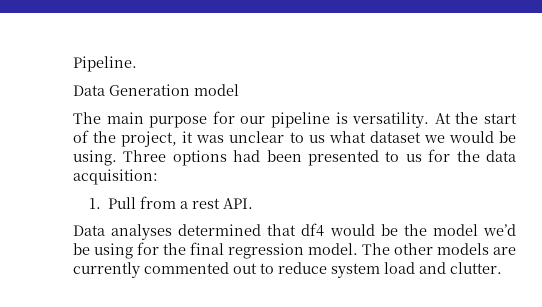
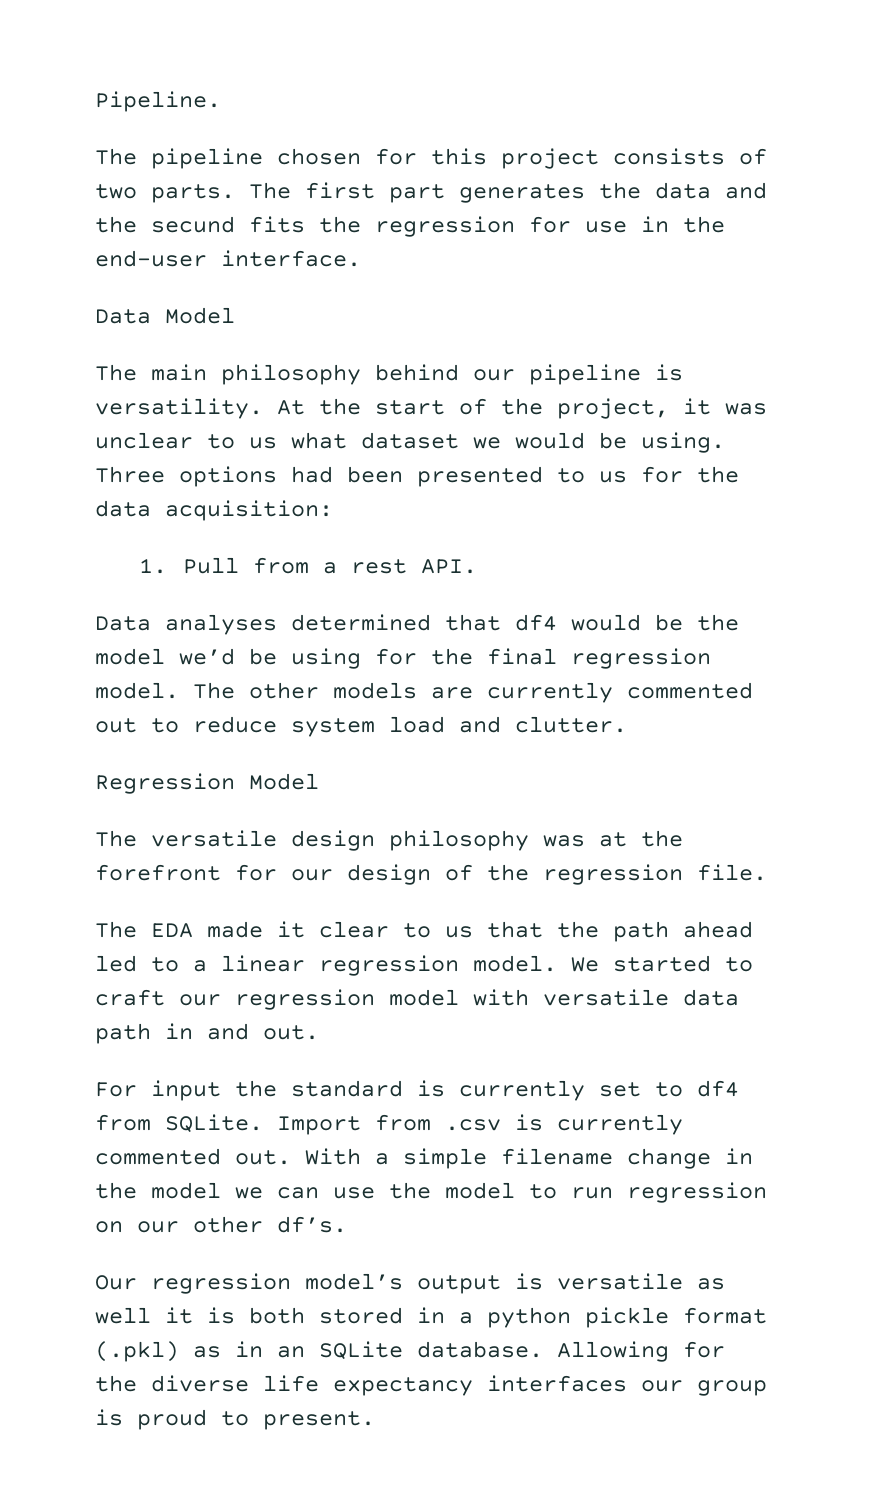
- Data Generation model
+ The pipeline chosen for this project consists of two parts. The first part generates the data and the secund fits the regression for use in the end-user interface.
+ Data Model
- The main purpose for our pipeline is versatility.
+ The main philosophy behind our pipeline is versatility.
+ Regression Model
+ The versatile design philosophy was at the forefront for our design of the regression file.
+ The EDA made it clear to us that the path ahead led to a linear regression model. We started to craft our regression model with versatile data path in and out.
+ For input the standard is currently set to df4 from SQLite. Import from .csv is currently commented out. With a simple filename change in the model we can use the model to run regression on our other df’s.
+ Our regression model’s output is versatile as well it is both stored in a python pickle format (.pkl) as in an SQLite database. Allowing for the diverse life expectancy interfaces our group is proud to present.

